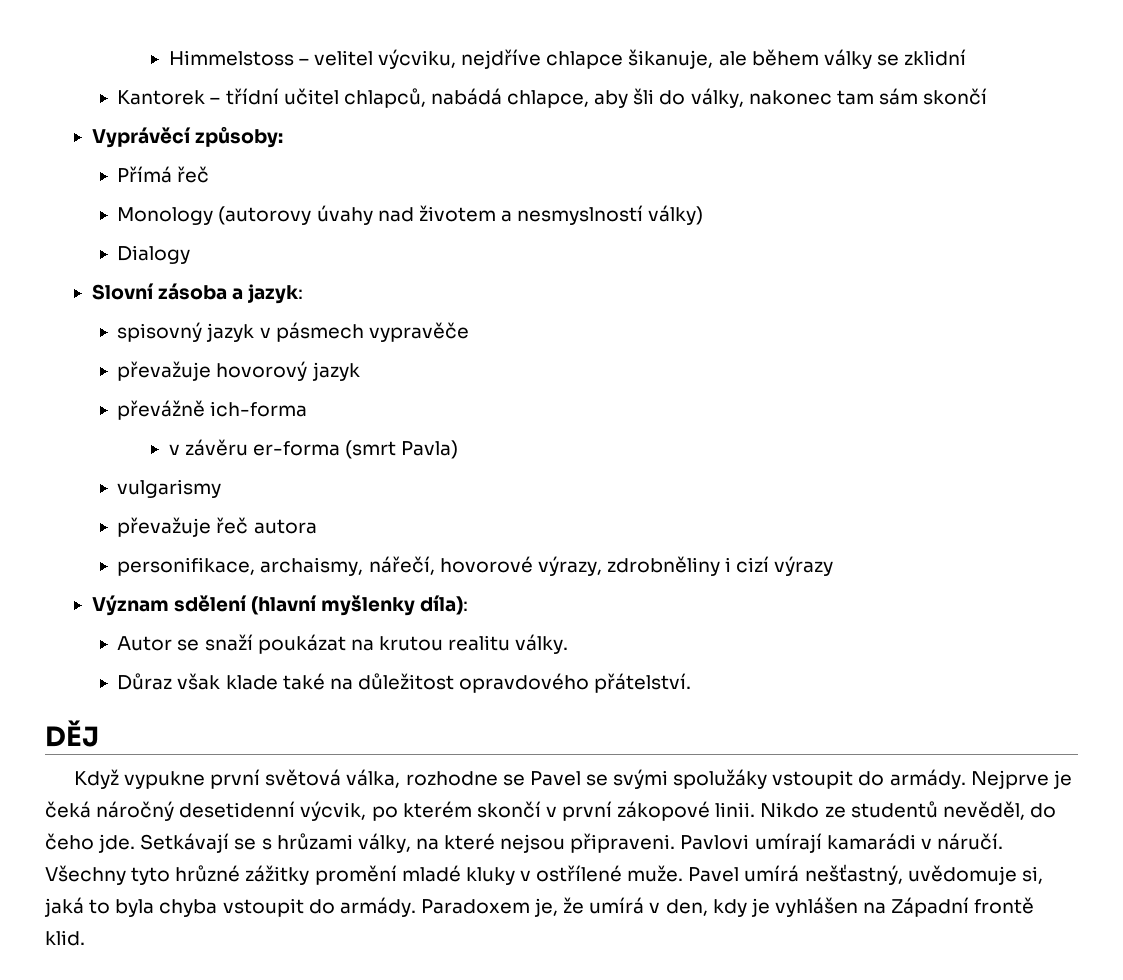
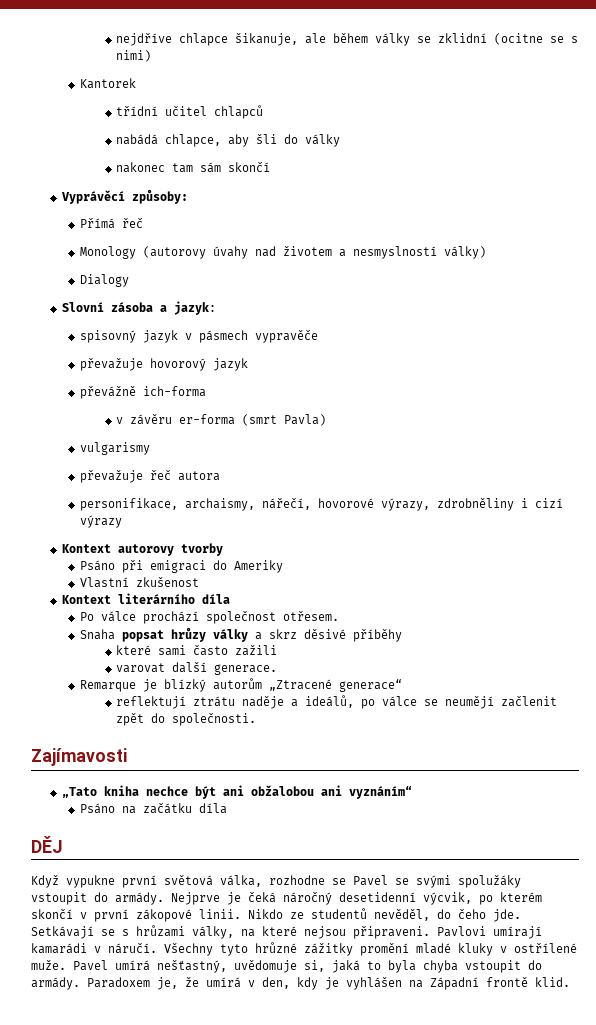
- Himmelstoss – velitel výcviku, nejdříve chlapce šikanuje, ale během války se zklidní
+ nejdříve chlapce šikanuje, ale během války se zklidní (ocitne se s nimi)
- Kantorek – třídní učitel chlapců, nabádá chlapce, aby šli do války, nakonec tam sám skončí
+ Kantorek
+ třídní učitel chlapců
+ nabádá chlapce, aby šli do války
+ nakonec tam sám skončí
- Význam sdělení (hlavní myšlenky díla):
- Autor se snaží poukázat na krutou realitu války.
- Důraz však klade také na důležitost opravdového přátelství.
+ Kontext autorovy tvorby
+ Psáno při emigraci do Ameriky
+ Vlastní zkušenost
+ Kontext literárního díla
+ Po válce prochází společnost otřesem.
+ Snaha popsat hrůzy války a skrz děsivé příběhy
+ které sami často zažili
+ varovat další generace.
+ Remarque je blízký autorům „Ztracené generace“
+ reflektují ztrátu naděje a ideálů, po válce se neumějí začlenit zpět do společnosti.
+ Zajímavosti
+ „Tato kniha nechce být ani obžalobou ani vyznáním“
+ Psáno na začátku díla

